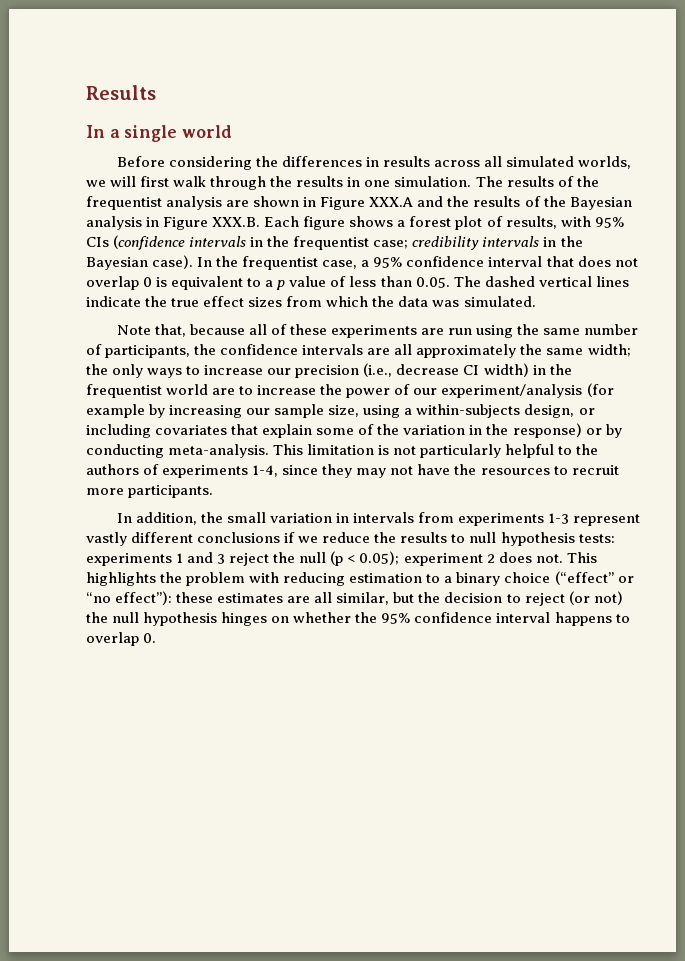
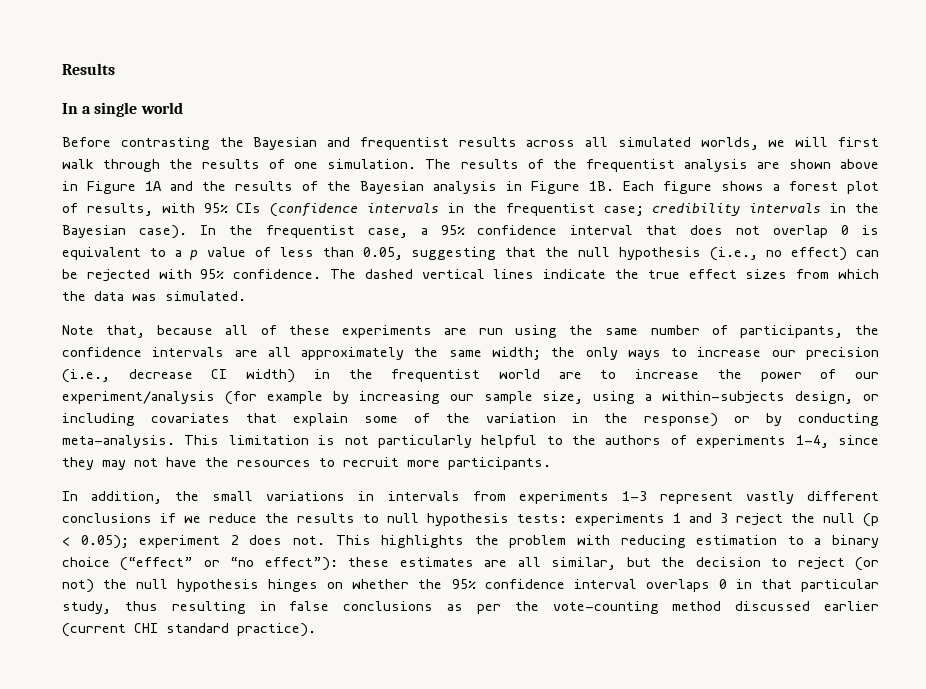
- Before considering the differences in results across all simulated worlds, we will first walk through the results in one simulation.
+ Before contrasting the Bayesian and frequentist results across all simulated worlds, we will first walk through the results of one simulation.
- The results of the frequentist analysis are shown in Figure XXX.A and the results of the Bayesian analysis in Figure XXX.B. Each figure shows a forest plot of results, with 95% CIs (confidence intervals in the frequentist case; credibility intervals in the Bayesian case).
+ The results of the frequentist analysis are shown above in Figure 1A and the results of the Bayesian analysis in Figure 1B. Each figure shows a forest plot of results, with 95% CIs (confidence intervals in the frequentist case; credibility intervals in the Bayesian case).
- In the frequentist case, a 95% confidence interval that does not overlap 0 is equivalent to a p value of less than 0.05. The dashed vertical lines indicate the true effect sizes from which the data was simulated.
+ In the frequentist case, a 95% confidence interval that does not overlap 0 is equivalent to a p value of less than 0.05, suggesting that the null hypothesis (i.e., no effect) can be rejected with 95% confidence. The dashed vertical lines indicate the true effect sizes from which the data was simulated.
- In addition, the small variation in intervals from experiments 1-3 represent vastly different conclusions if we reduce the results to null hypothesis tests: experiments 1 and 3 reject the null (p < 0.05); experiment 2 does not.
+ In addition, the small variations in intervals from experiments 1-3 represent vastly different conclusions if we reduce the results to null hypothesis tests: experiments 1 and 3 reject the null (p < 0.05); experiment 2 does not.
- This highlights the problem with reducing estimation to a binary choice (“effect” or “no effect”): these estimates are all similar, but the decision to reject (or not) the null hypothesis hinges on whether the 95% confidence interval happens to overlap 0.
+ This highlights the problem with reducing estimation to a binary choice (“effect” or “no effect”): these estimates are all similar, but the decision to reject (or not) the null hypothesis hinges on whether the 95% confidence interval overlaps 0 in that particular study, thus resulting in false conclusions as per the vote-counting method discussed earlier (current CHI standard practice).

